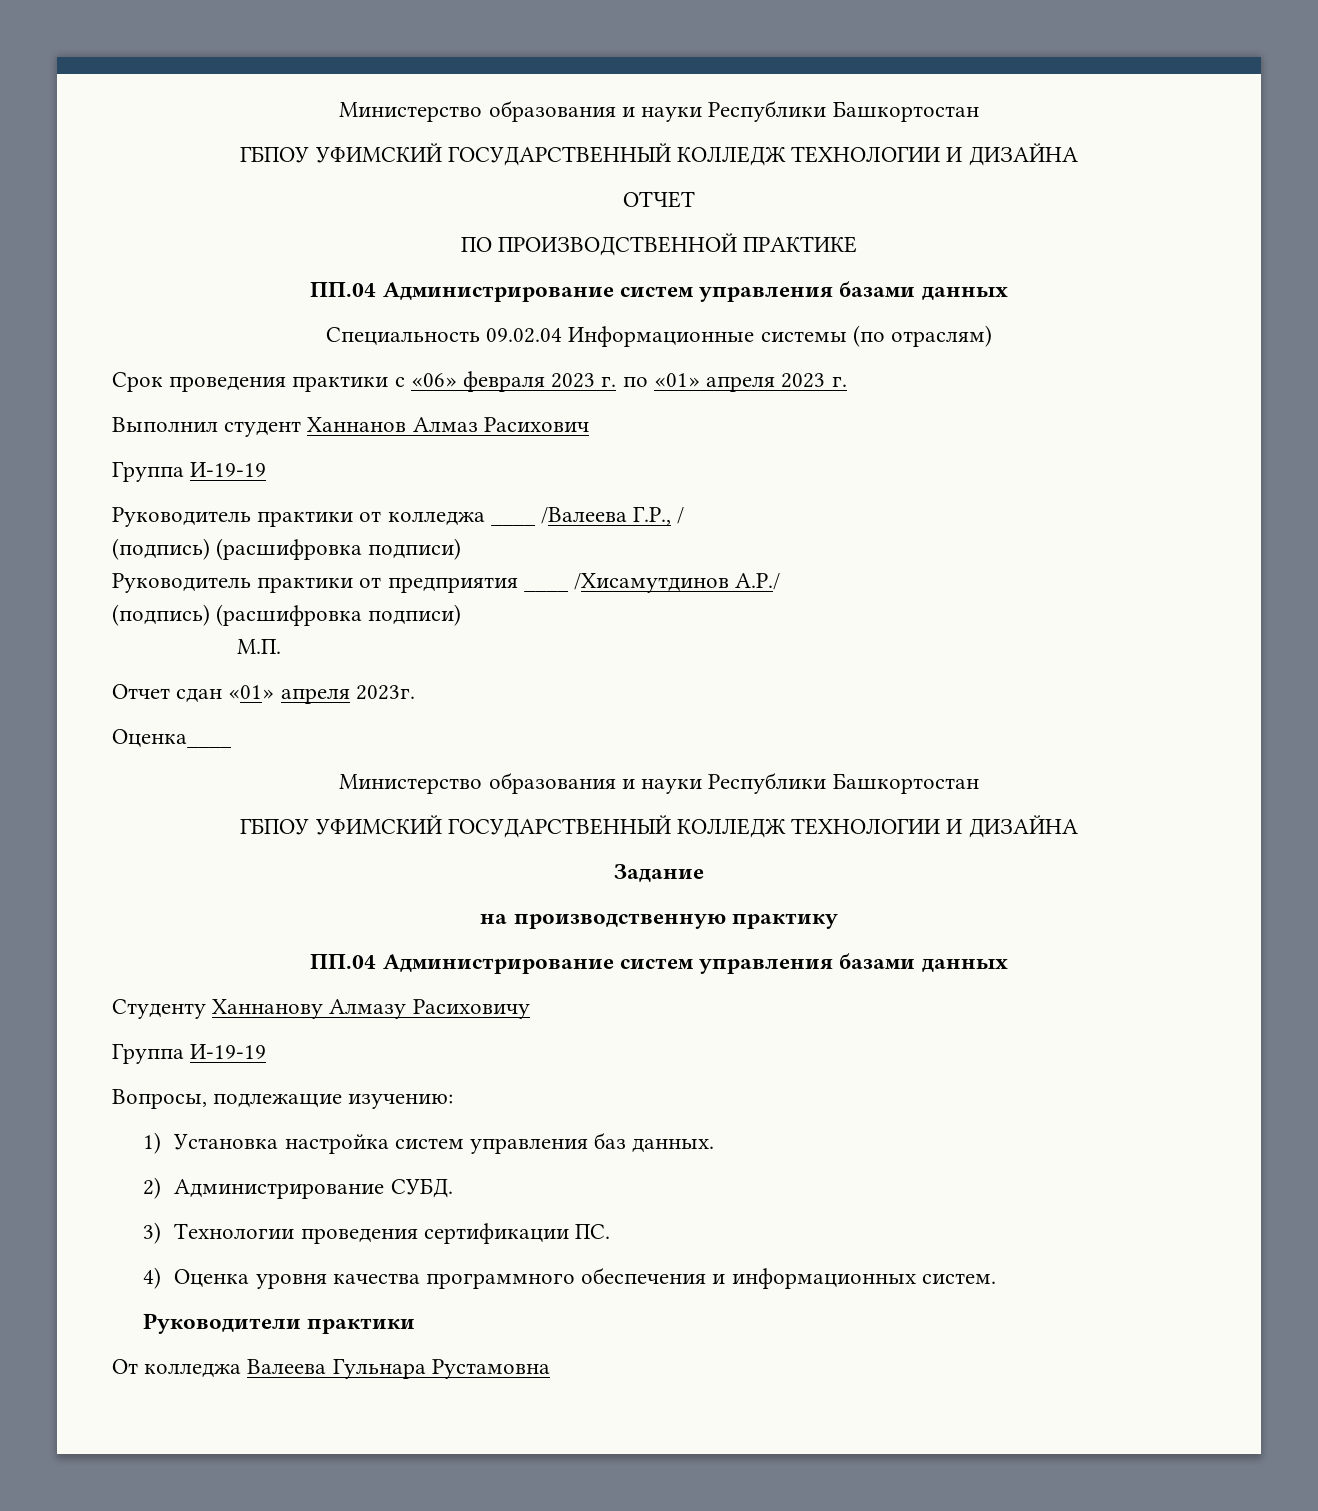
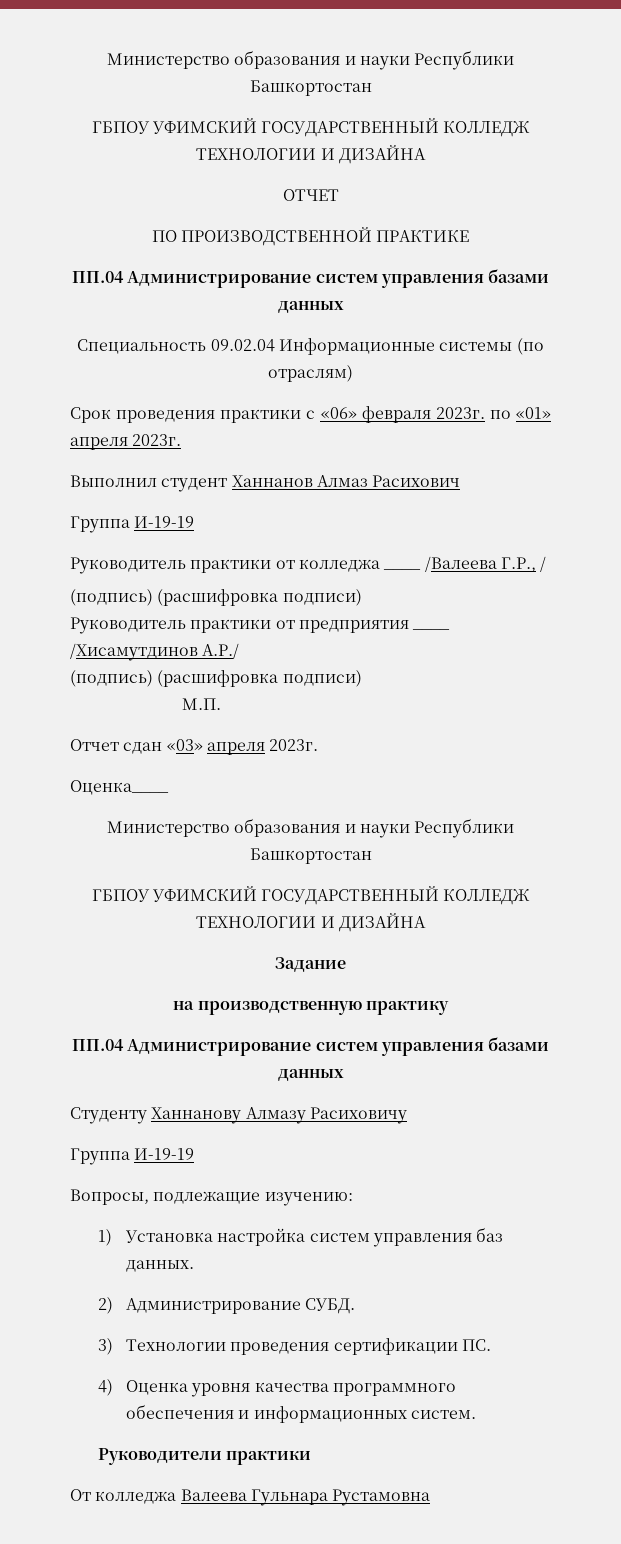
- Срок проведения практики с «06» февраля 2023 г. по «01» апреля 2023 г.
+ Срок проведения практики с «06» февраля 2023г. по «01» апреля 2023г.
- Отчет сдан «01» апреля 2023г.
+ Отчет сдан «03» апреля 2023г.

